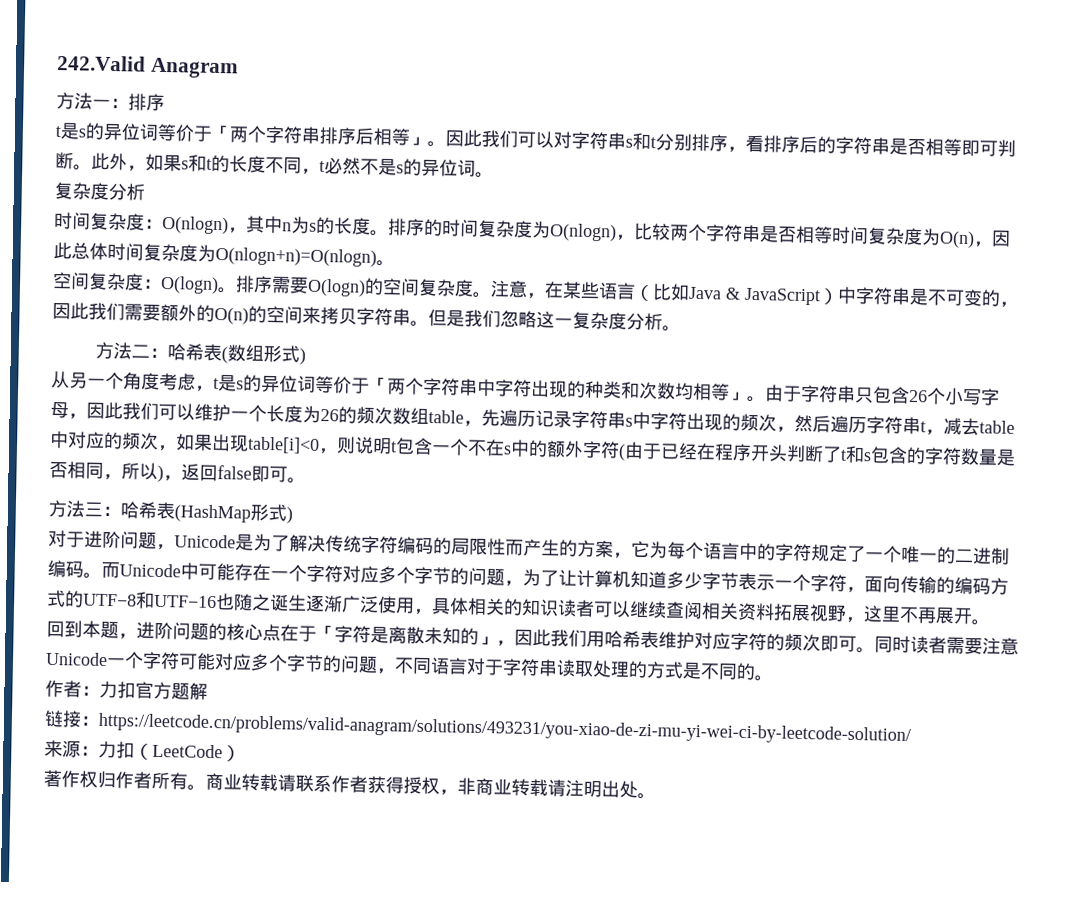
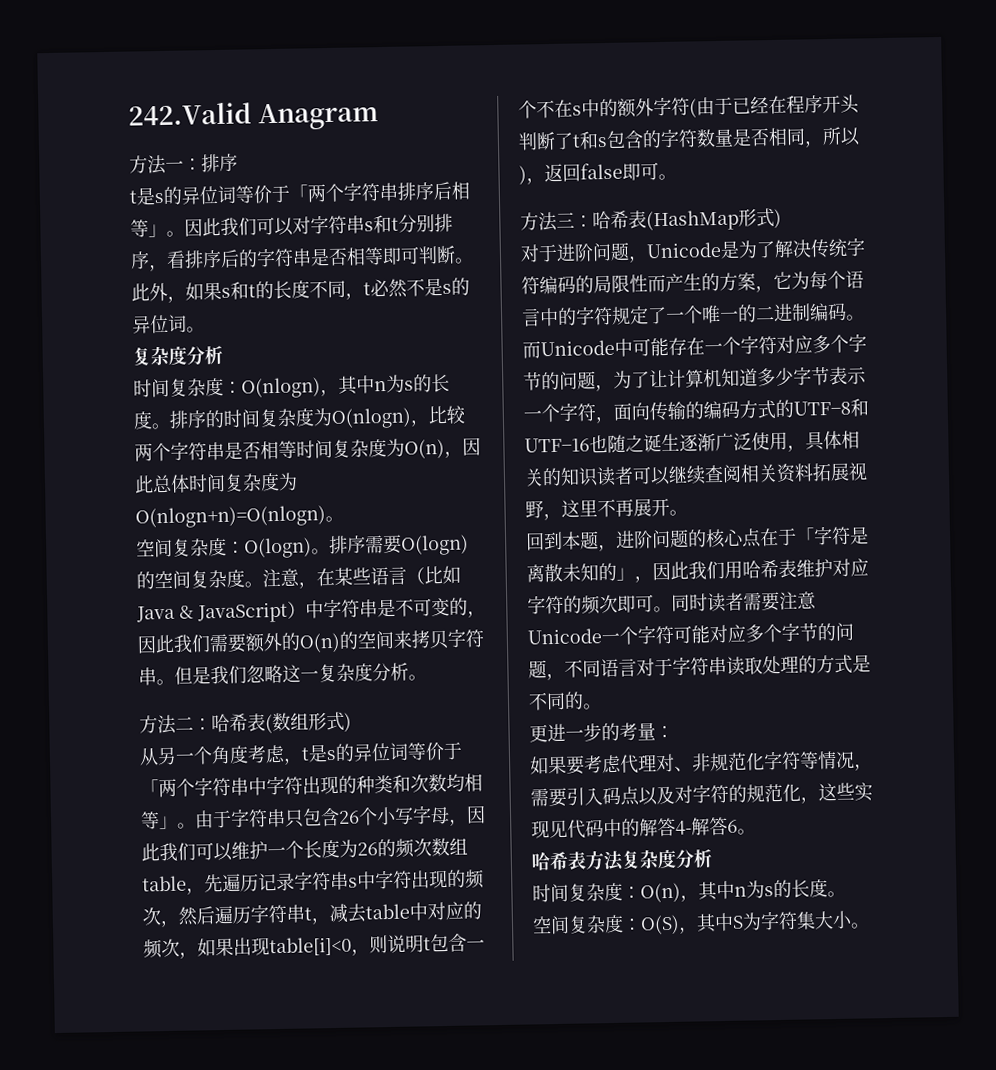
- 作者：力扣官方题解
- 链接：https://leetcode.cn/problems/valid-anagram/solutions/493231/you-xiao-de-zi-mu-yi-wei-ci-by-leetcode-solution/
- 来源：力扣（LeetCode）
- 著作权归作者所有。商业转载请联系作者获得授权，非商业转载请注明出处。
+ 更进一步的考量：
+ 如果要考虑代理对、非规范化字符等情况，需要引入码点以及对字符的规范化，这些实现见代码中的解答4-解答6。
+ 哈希表方法复杂度分析
+ 时间复杂度：O(n)，其中n为s的长度。
+ 空间复杂度：O(S)，其中S为字符集大小。

